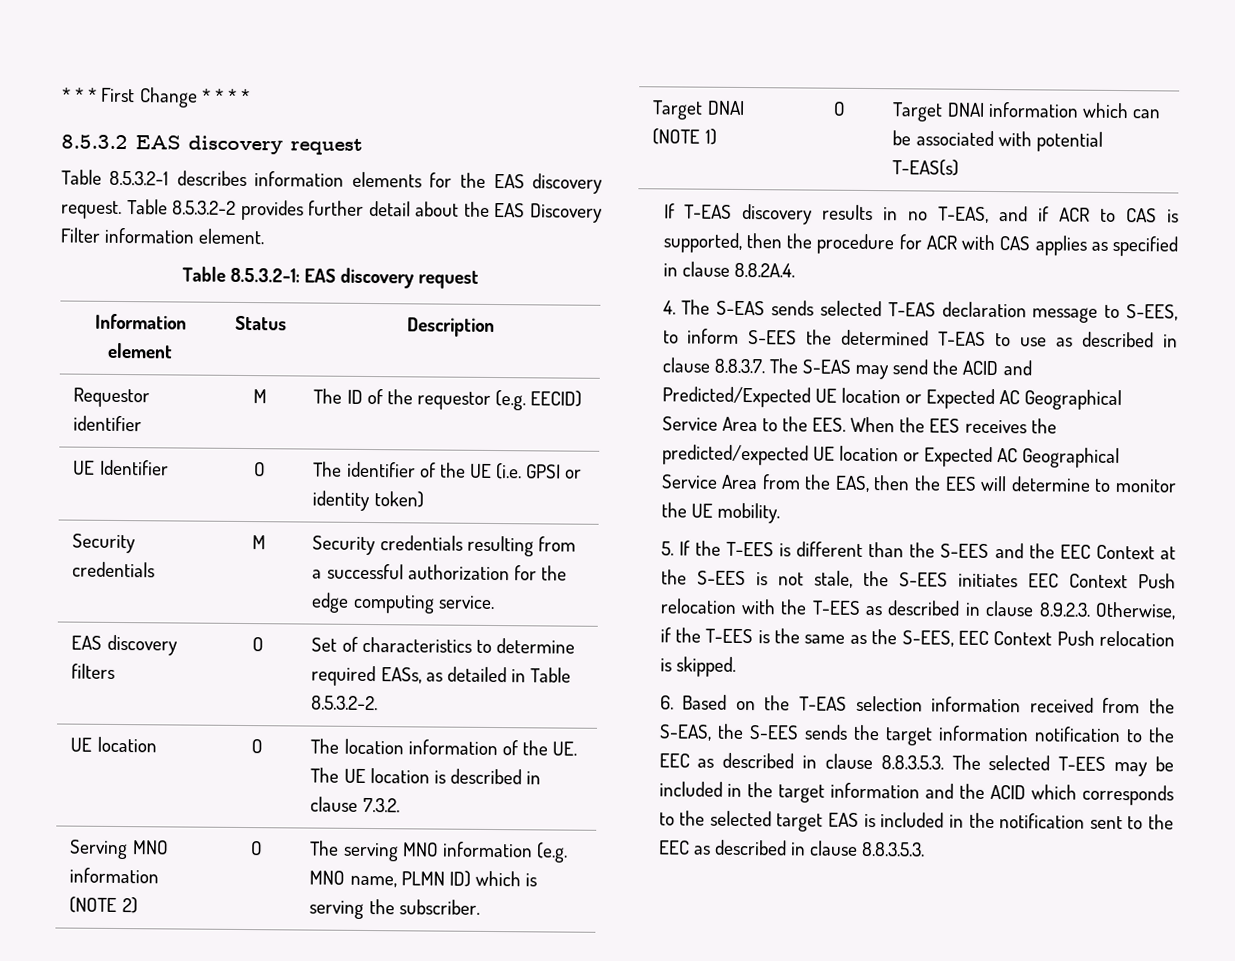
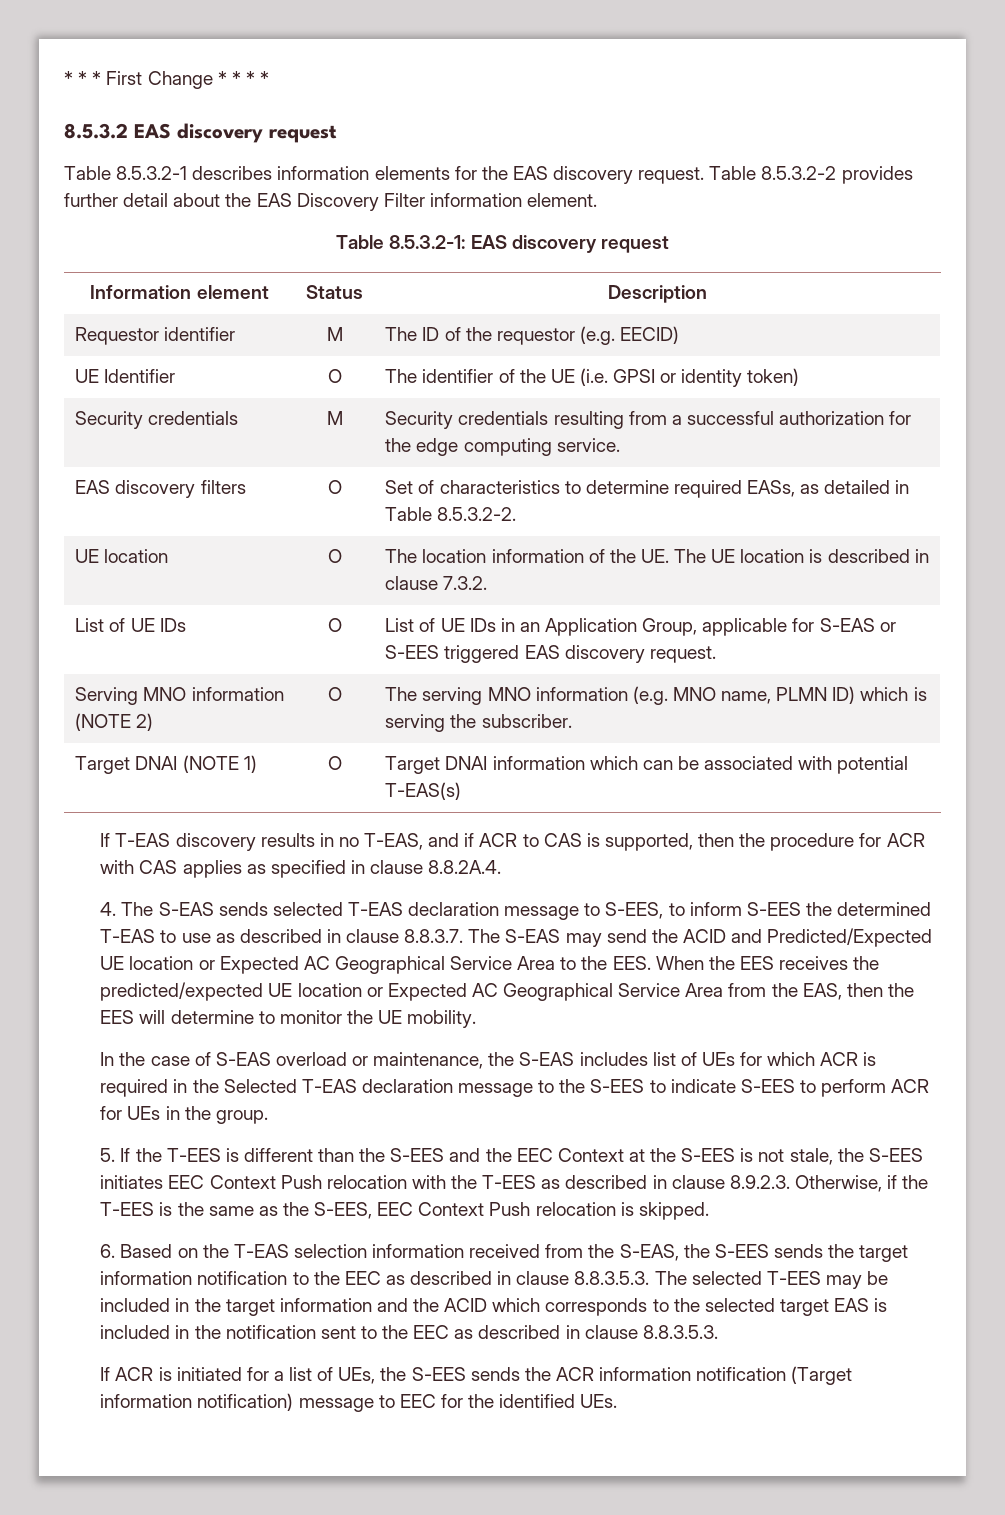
+ List of UE IDs | O | List of UE IDs in an Application Group, applicable for S-EAS or S-EES triggered EAS discovery request.
+ In the case of S-EAS overload or maintenance, the S-EAS includes list of UEs for which ACR is required in the Selected T-EAS declaration message to the S-EES to indicate S-EES to perform ACR for UEs in the group.
+ If ACR is initiated for a list of UEs, the S-EES sends the ACR information notification (Target information notification) message to EEC for the identified UEs.

